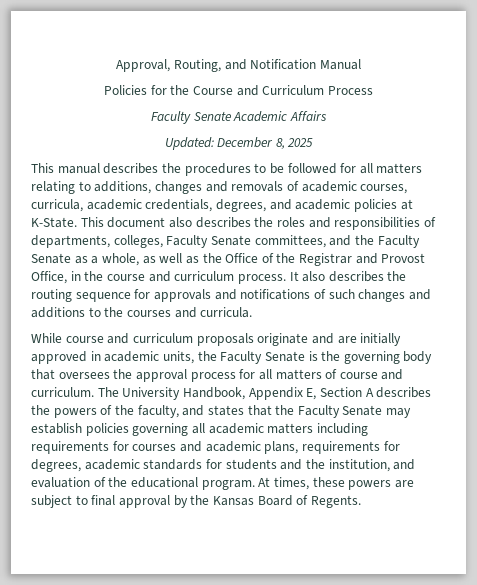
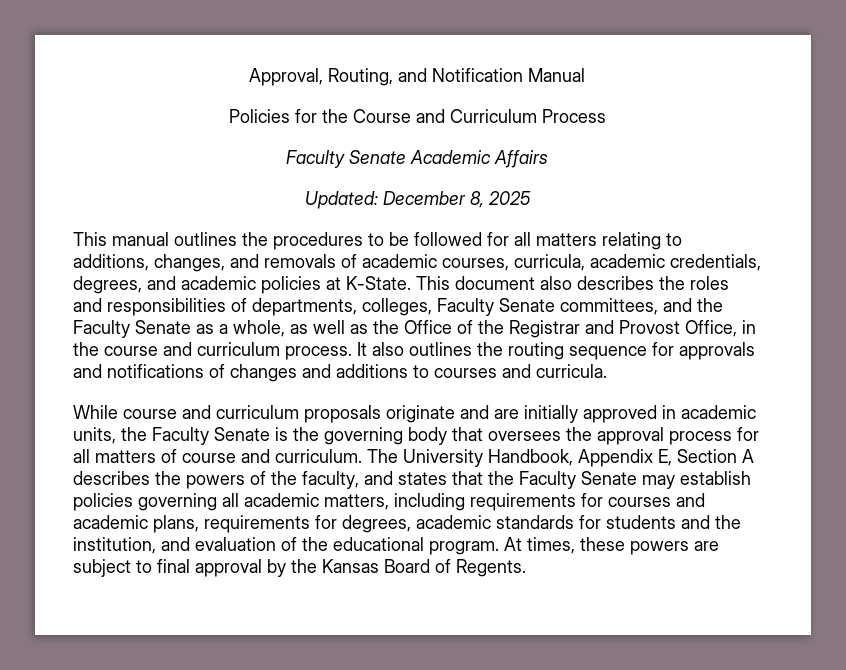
- This manual describes the procedures to be followed for all matters relating to additions, changes and removals of academic courses, curricula, academic credentials, degrees, and academic policies at K-State.
+ This manual outlines the procedures to be followed for all matters relating to additions, changes, and removals of academic courses, curricula, academic credentials, degrees, and academic policies at K-State.
- It also describes the routing sequence for approvals and notifications of such changes and additions to the courses and curricula.
+ It also outlines the routing sequence for approvals and notifications of changes and additions to courses and curricula.
- The University Handbook, Appendix E, Section A describes the powers of the faculty, and states that the Faculty Senate may establish policies governing all academic matters including requirements for courses and academic plans, requirements for degrees, academic standards for students and the institution, and evaluation of the educational program.
+ The University Handbook, Appendix E, Section A describes the powers of the faculty, and states that the Faculty Senate may establish policies governing all academic matters, including requirements for courses and academic plans, requirements for degrees, academic standards for students and the institution, and evaluation of the educational program.

